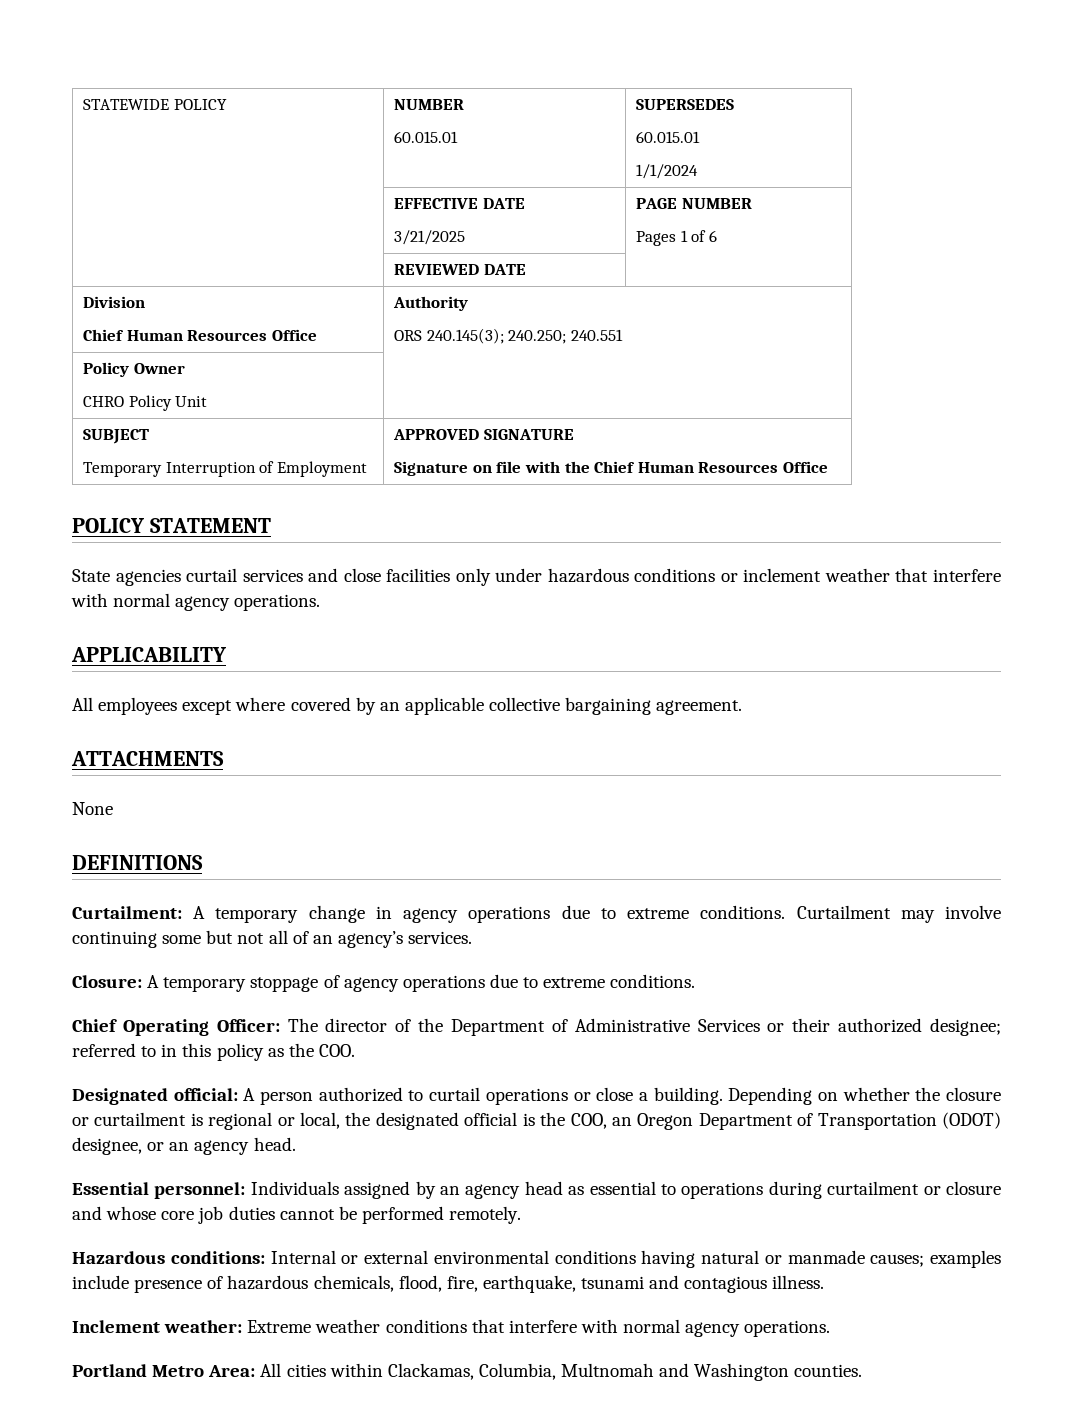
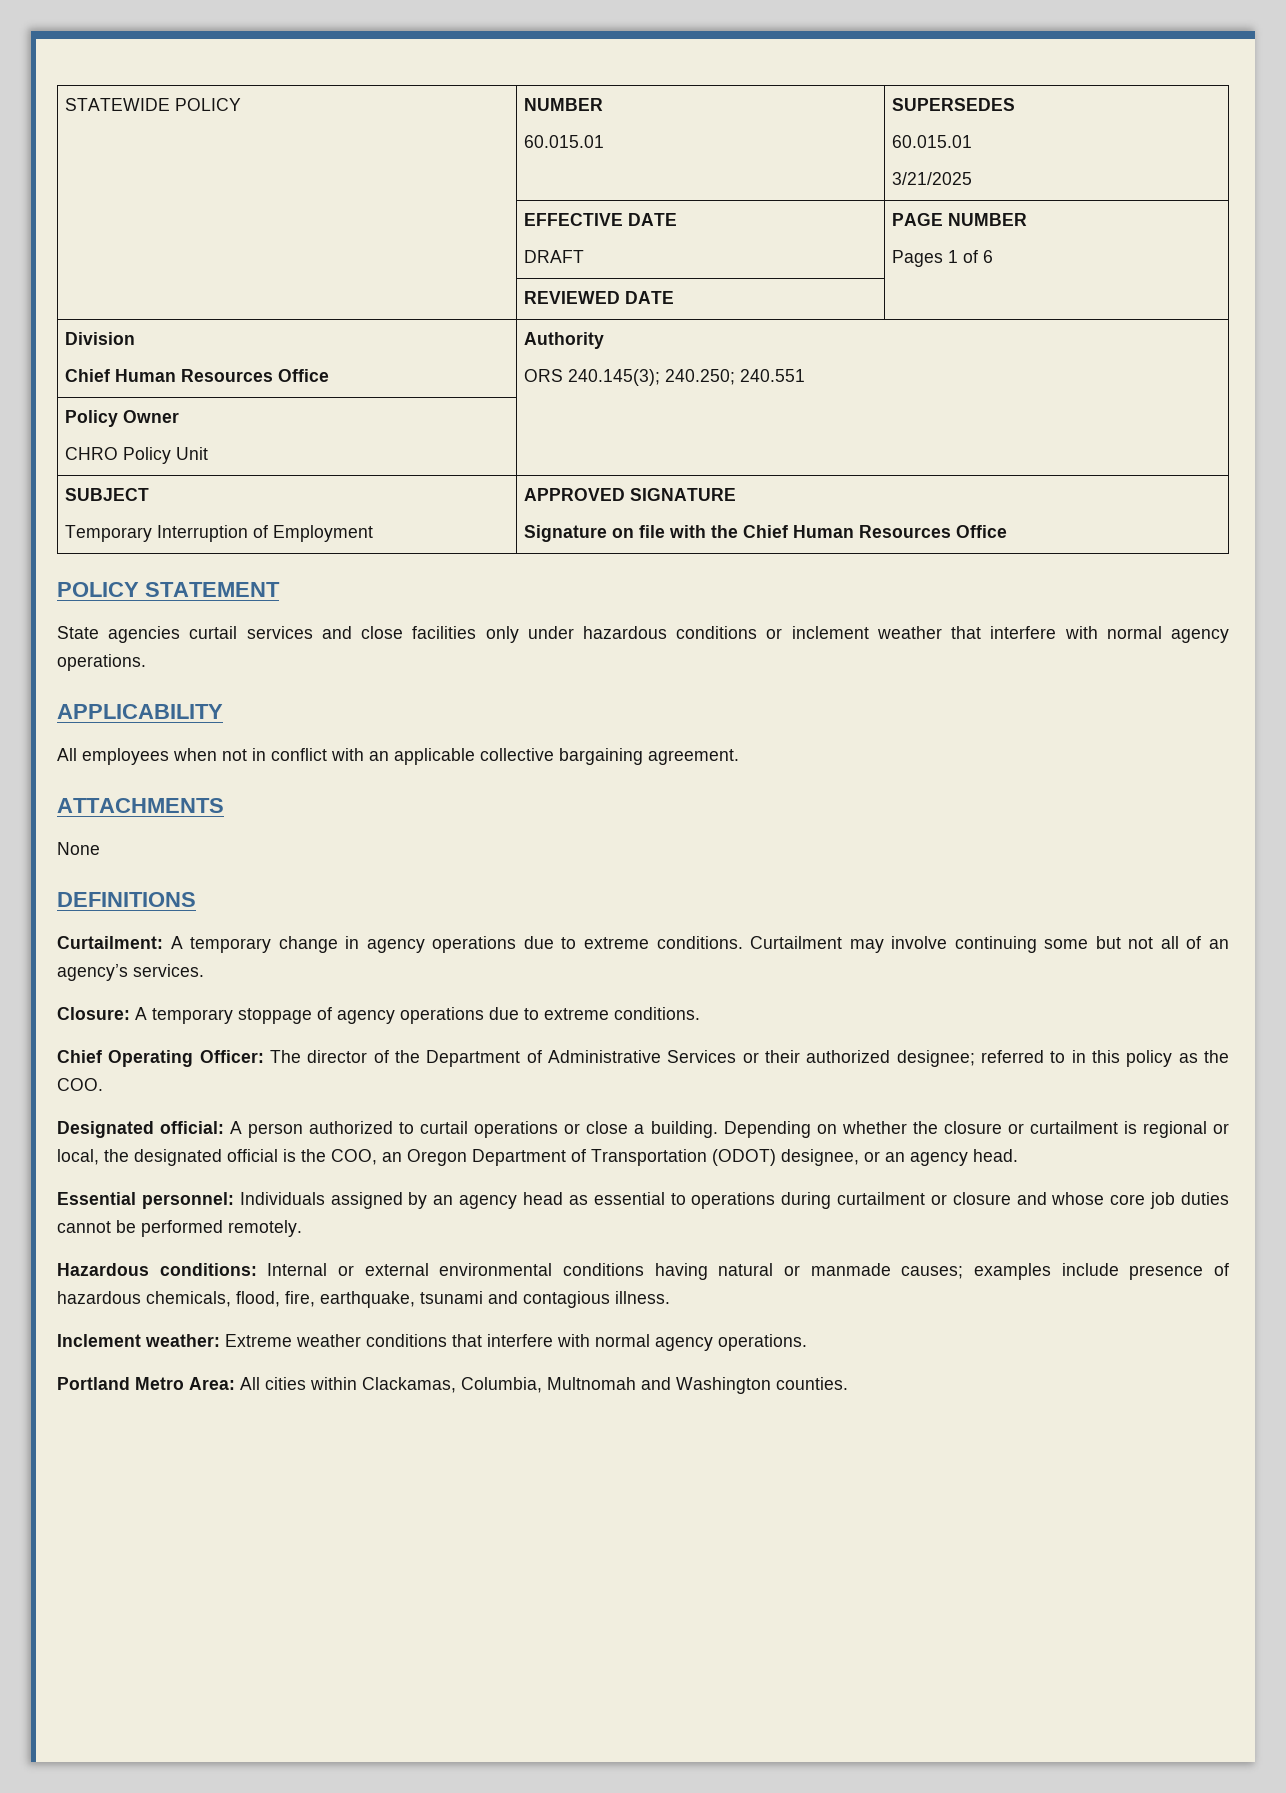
  STATEWIDE POLICY | NUMBER
  60.015.01 | SUPERSEDES
  60.015.01
- 1/1/2024
+ 3/21/2025
  | EFFECTIVE DATE
- 3/21/2025 | PAGE NUMBER
+ DRAFT | PAGE NUMBER
- All employees except where covered by an applicable collective bargaining agreement.
+ All employees when not in conflict with an applicable collective bargaining agreement.

